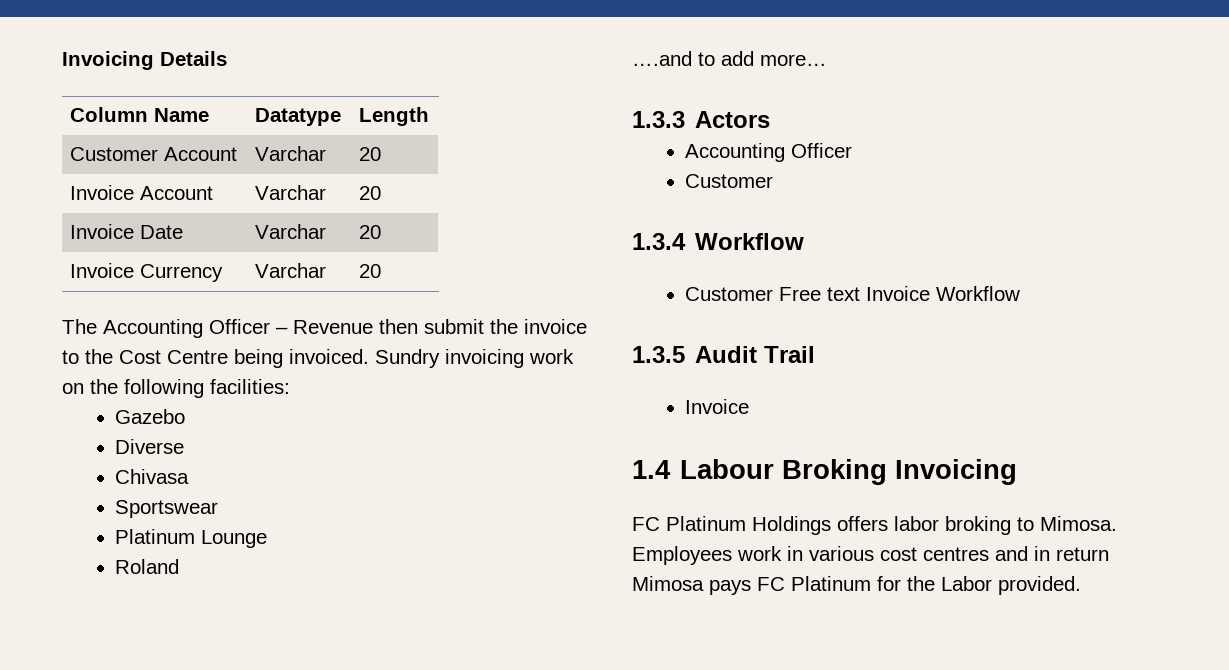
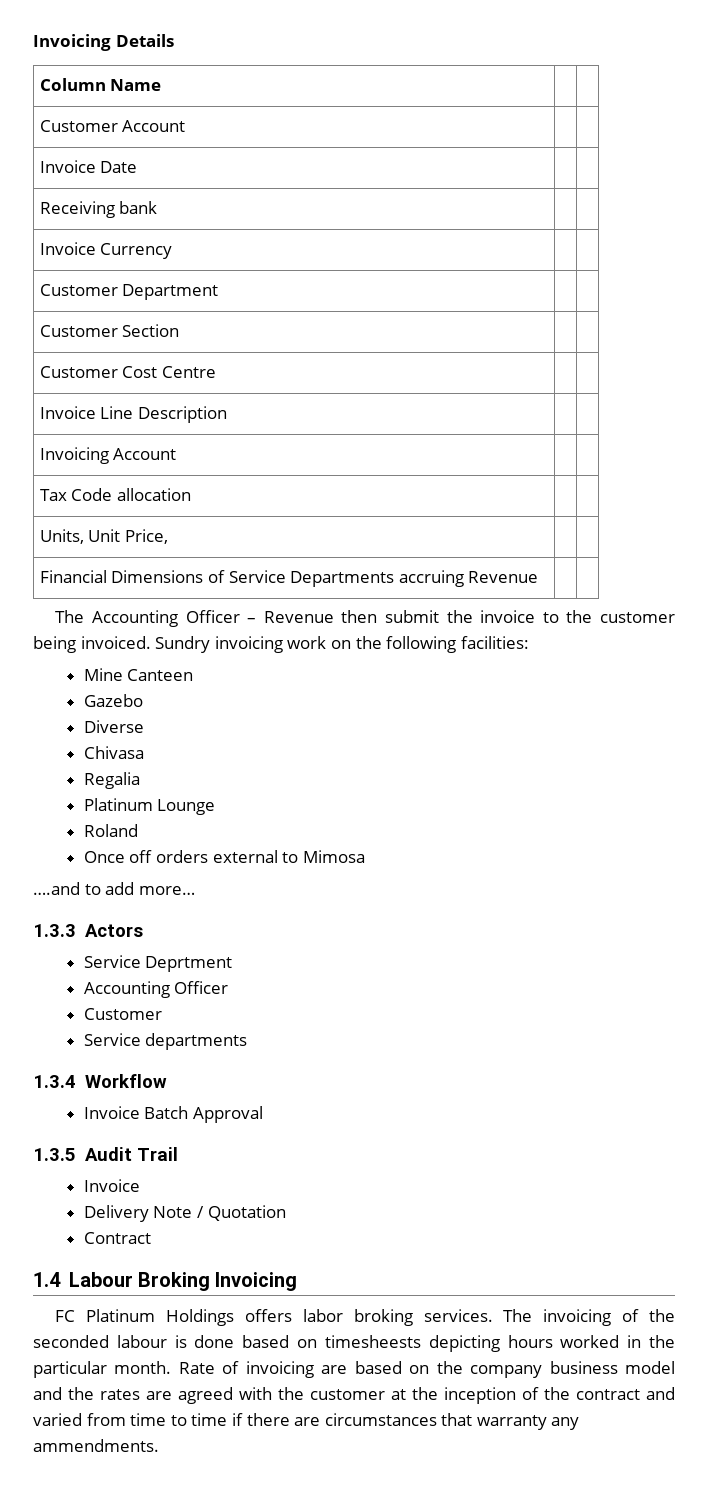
- Column Name | Datatype | Length
+ Column Name | |
- Customer Account | Varchar | 20
- Invoice Account | Varchar | 20
+ Customer Account | |
- Invoice Date | Varchar | 20
+ Invoice Date | |
+ Receiving bank | |
- Invoice Currency | Varchar | 20
+ Invoice Currency | |
+ Customer Department | |
+ Customer Section | |
+ Customer Cost Centre | |
+ Invoice Line Description | |
+ Invoicing Account | |
+ Tax Code allocation | |
+ Units, Unit Price, | |
+ Financial Dimensions of Service Departments accruing Revenue | |
- The Accounting Officer – Revenue then submit the invoice to the Cost Centre being invoiced.
+ The Accounting Officer – Revenue then submit the invoice to the customer being invoiced.
+ Mine Canteen
- Sportswear
+ Regalia
+ Once off orders external to Mimosa
+ Service Deprtment
+ Service departments
- Customer Free text Invoice Workflow
+ Invoice Batch Approval
+ Delivery Note / Quotation
+ Contract
- FC Platinum Holdings offers labor broking to Mimosa. Employees work in various cost centres and in return Mimosa pays FC Platinum for the Labor provided.
+ FC Platinum Holdings offers labor broking services. The invoicing of the seconded labour is done based on timesheests depicting hours worked in the particular month. Rate of invoicing are based on the company business model and the rates are agreed with the customer at the inception of the contract and varied from time to time if there are circumstances that warranty any ammendments.

